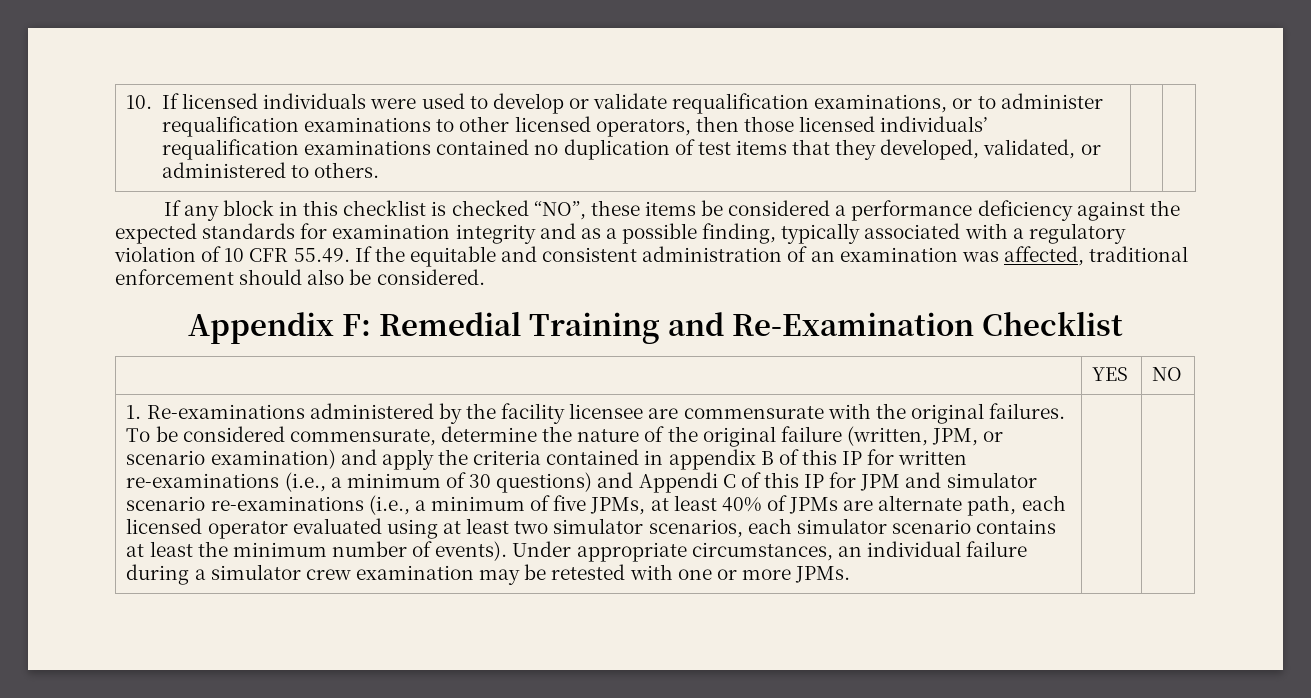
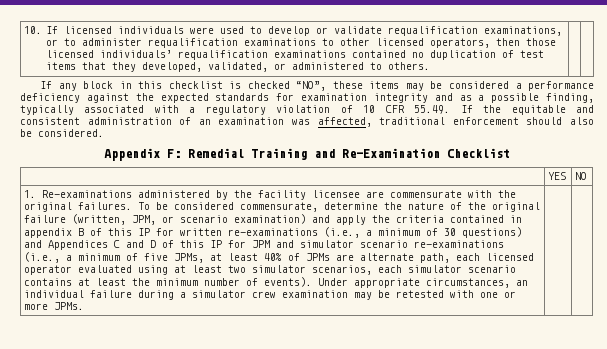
- If any block in this checklist is checked “NO”, these items be considered a performance deficiency against the expected standards for examination integrity and as a possible finding, typically associated with a regulatory violation of 10 CFR 55.49. If the equitable and consistent administration of an examination was affected, traditional enforcement should also be considered.
+ If any block in this checklist is checked “NO”, these items may be considered a performance deficiency against the expected standards for examination integrity and as a possible finding, typically associated with a regulatory violation of 10 CFR 55.49. If the equitable and consistent administration of an examination was affected, traditional enforcement should also be considered.
- To be considered commensurate, determine the nature of the original failure (written, JPM, or scenario examination) and apply the criteria contained in appendix B of this IP for written re-examinations (i.e., a minimum of 30 questions) and Appendi C of this IP for JPM and simulator scenario re-examinations (i.e., a minimum of five JPMs, at least 40% of JPMs are alternate path, each licensed operator evaluated using at least two simulator scenarios, each simulator scenario contains at least the minimum number of events).
+ To be considered commensurate, determine the nature of the original failure (written, JPM, or scenario examination) and apply the criteria contained in appendix B of this IP for written re-examinations (i.e., a minimum of 30 questions) and Appendices C and D of this IP for JPM and simulator scenario re-examinations (i.e., a minimum of five JPMs, at least 40% of JPMs are alternate path, each licensed operator evaluated using at least two simulator scenarios, each simulator scenario contains at least the minimum number of events).

